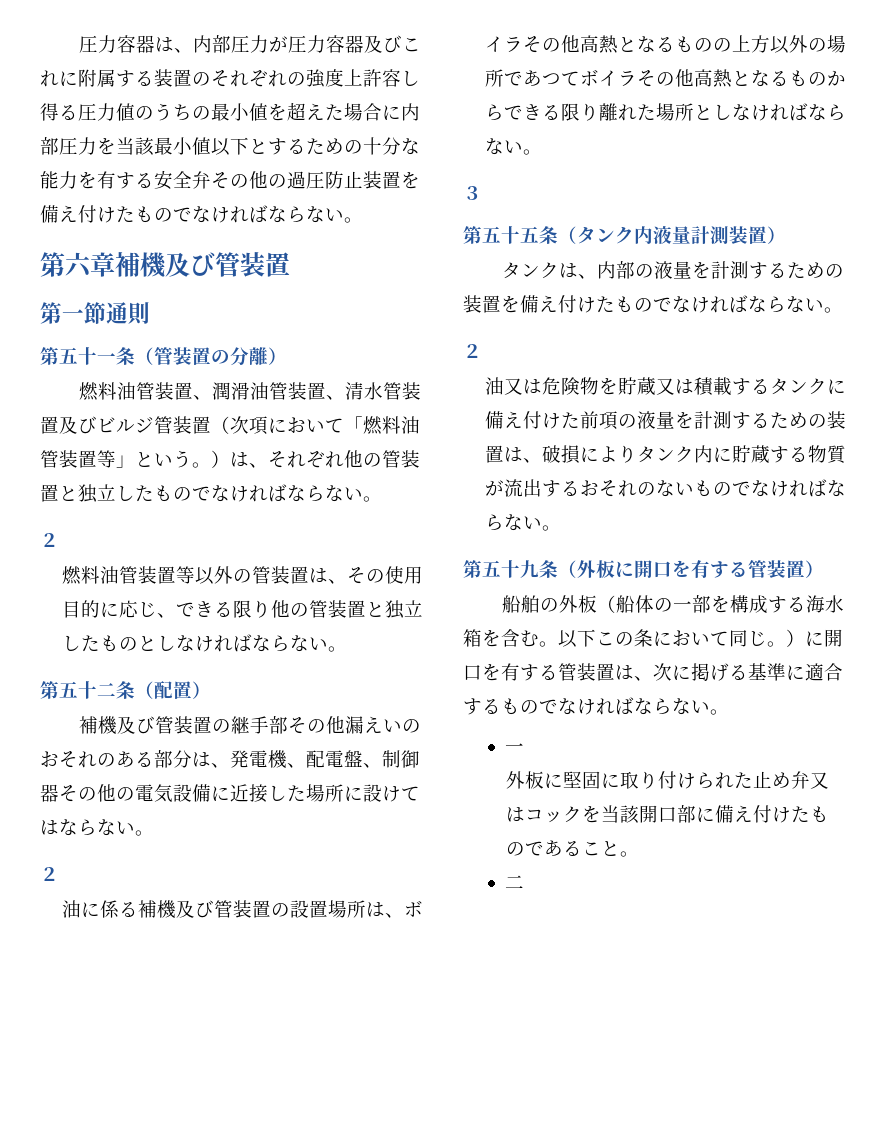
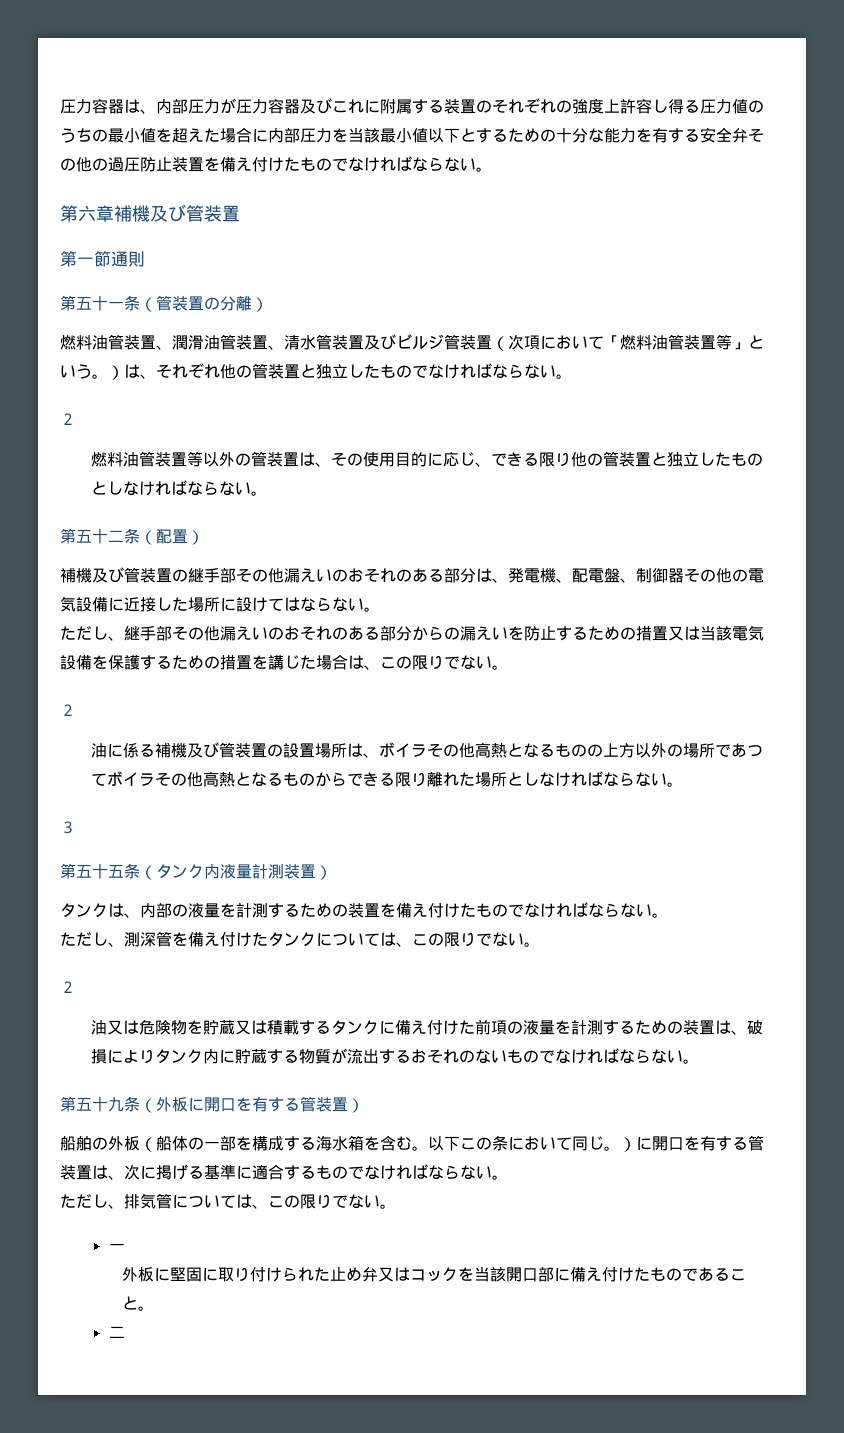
+ ただし、継手部その他漏えいのおそれのある部分からの漏えいを防止するための措置又は当該電気設備を保護するための措置を講じた場合は、この限りでない。
+ ただし、測深管を備え付けたタンクについては、この限りでない。
+ ただし、排気管については、この限りでない。

